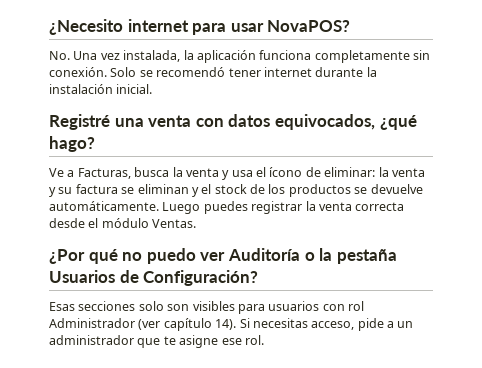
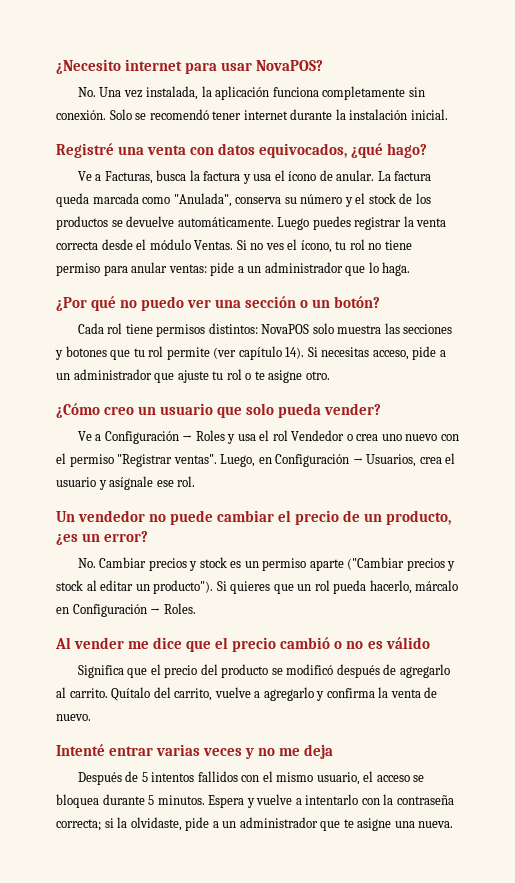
- Ve a Facturas, busca la venta y usa el ícono de eliminar: la venta y su factura se eliminan y el stock de los productos se devuelve automáticamente.
+ Ve a Facturas, busca la factura y usa el ícono de anular. La factura queda marcada como "Anulada", conserva su número y el stock de los productos se devuelve automáticamente.
+ Si no ves el ícono, tu rol no tiene permiso para anular ventas: pide a un administrador que lo haga.
- ¿Por qué no puedo ver Auditoría o la pestaña Usuarios de Configuración?
- Esas secciones solo son visibles para usuarios con rol Administrador (ver capítulo 14).
+ ¿Por qué no puedo ver una sección o un botón?
+ Cada rol tiene permisos distintos: NovaPOS solo muestra las secciones y botones que tu rol permite (ver capítulo 14).
- Si necesitas acceso, pide a un administrador que te asigne ese rol.
+ Si necesitas acceso, pide a un administrador que ajuste tu rol o te asigne otro.
+ ¿Cómo creo un usuario que solo pueda vender?
+ Ve a Configuración → Roles y usa el rol Vendedor o crea uno nuevo con el permiso "Registrar ventas". Luego, en Configuración → Usuarios, crea el usuario y asígnale ese rol.
+ Un vendedor no puede cambiar el precio de un producto, ¿es un error?
+ No. Cambiar precios y stock es un permiso aparte ("Cambiar precios y stock al editar un producto"). Si quieres que un rol pueda hacerlo, márcalo en Configuración → Roles.
+ Al vender me dice que el precio cambió o no es válido
+ Significa que el precio del producto se modificó después de agregarlo al carrito. Quítalo del carrito, vuelve a agregarlo y confirma la venta de nuevo.
+ Intenté entrar varias veces y no me deja
+ Después de 5 intentos fallidos con el mismo usuario, el acceso se bloquea durante 5 minutos. Espera y vuelve a intentarlo con la contraseña correcta; si la olvidaste, pide a un administrador que te asigne una nueva.

